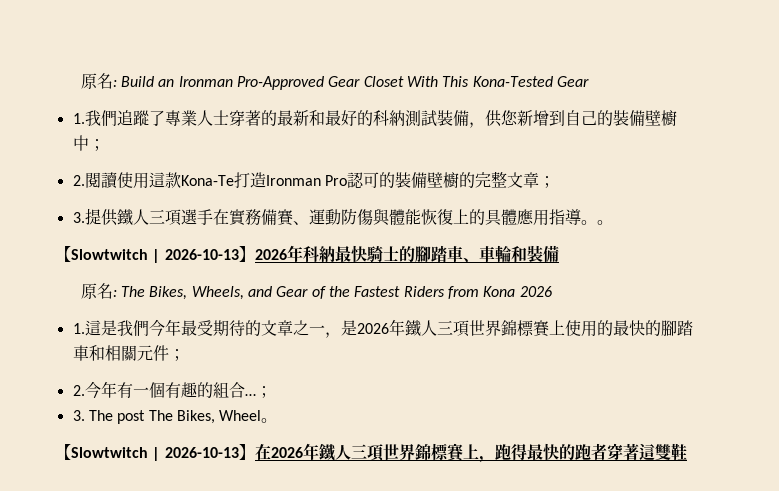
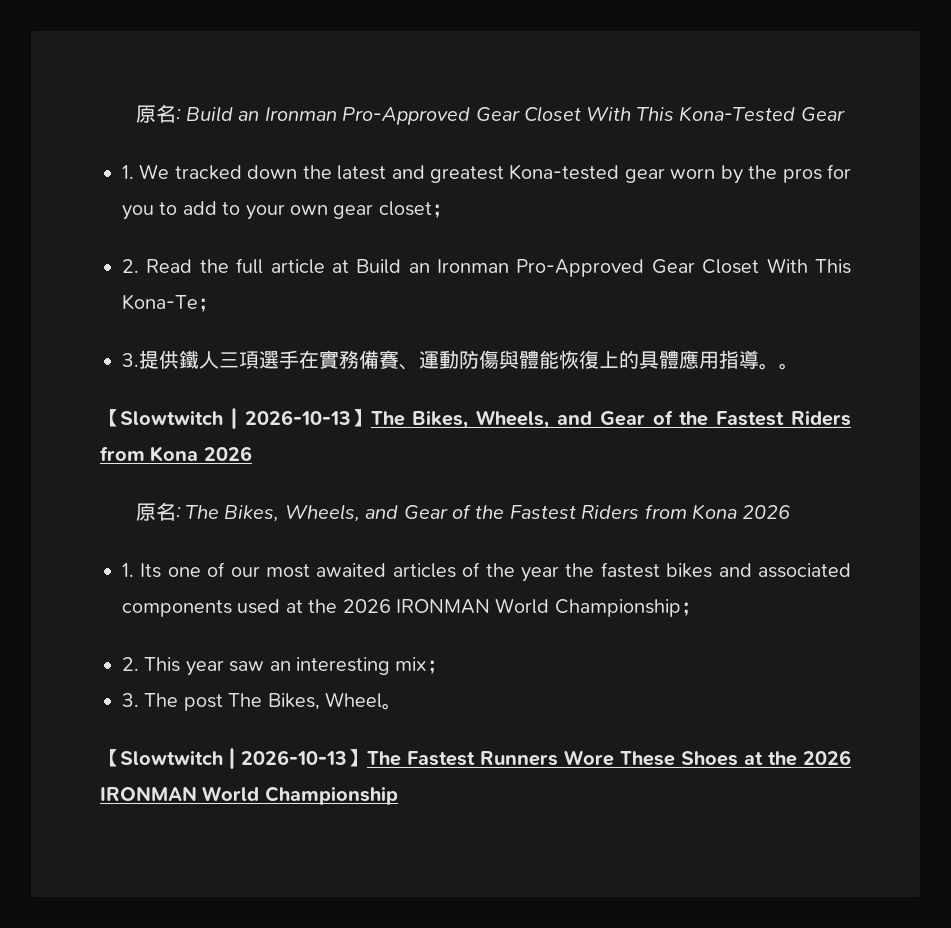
- 1.我們追蹤了專業人士穿著的最新和最好的科納測試裝備，供您新增到自己的裝備壁櫥中；
- 2.閱讀使用這款Kona-Te打造Ironman Pro認可的裝備壁櫥的完整文章；
+ 1. We tracked down the latest and greatest Kona-tested gear worn by the pros for you to add to your own gear closet；
+ 2. Read the full article at Build an Ironman Pro-Approved Gear Closet With This Kona-Te；
- 【Slowtwitch | 2026-10-13】2026年科納最快騎士的腳踏車、車輪和裝備
+ 【Slowtwitch | 2026-10-13】The Bikes, Wheels, and Gear of the Fastest Riders from Kona 2026
- 1.這是我們今年最受期待的文章之一，是2026年鐵人三項世界錦標賽上使用的最快的腳踏車和相關元件；
- 2.今年有一個有趣的組合…；
+ 1. Its one of our most awaited articles of the year the fastest bikes and associated components used at the 2026 IRONMAN World Championship；
+ 2. This year saw an interesting mix；
- 【Slowtwitch | 2026-10-13】在2026年鐵人三項世界錦標賽上，跑得最快的跑者穿著這雙鞋
+ 【Slowtwitch | 2026-10-13】The Fastest Runners Wore These Shoes at the 2026 IRONMAN World Championship

